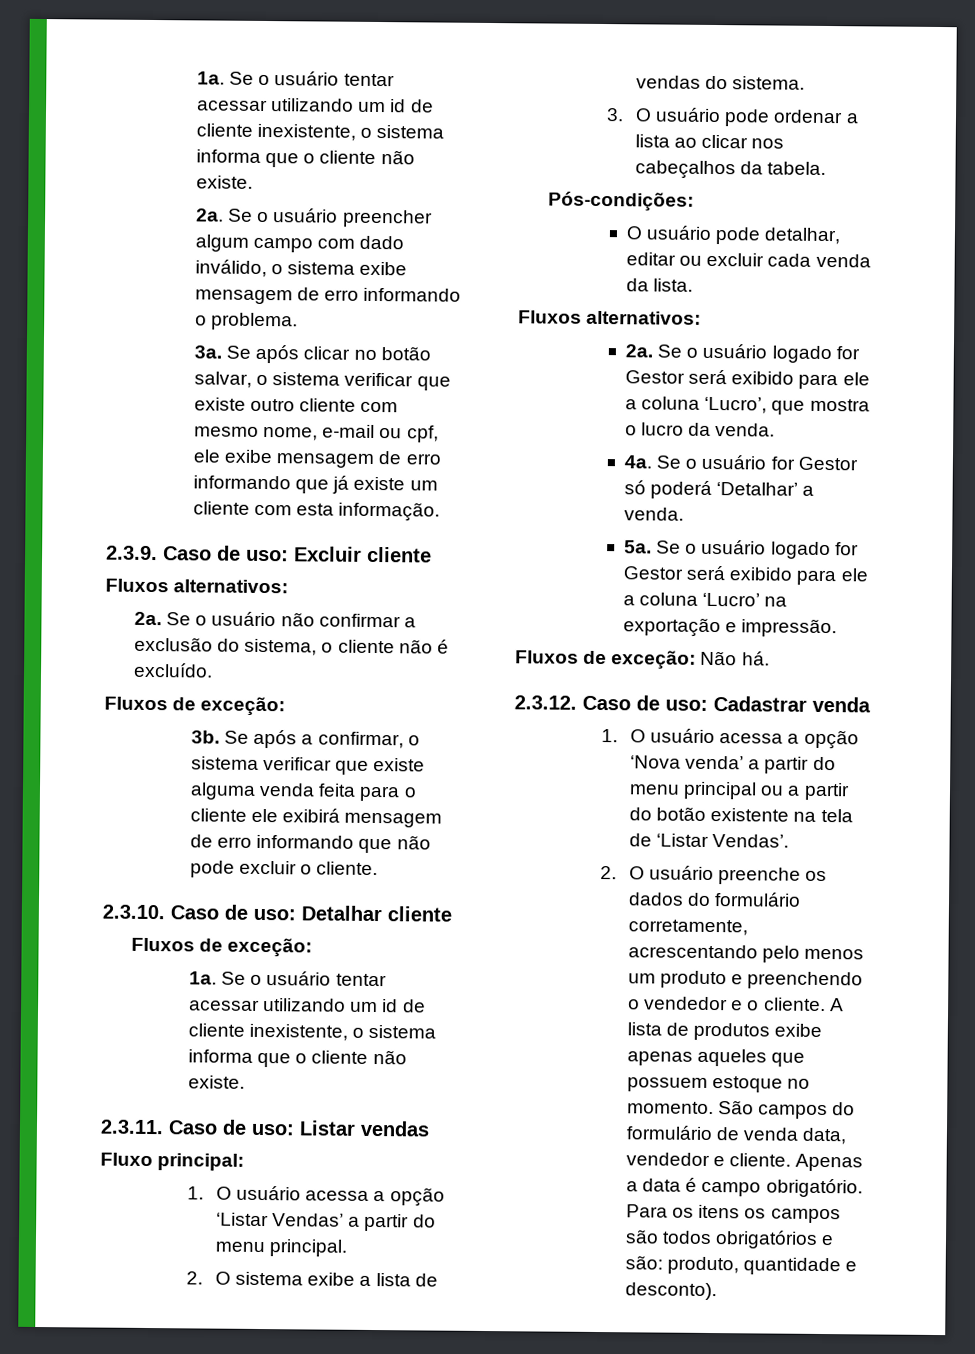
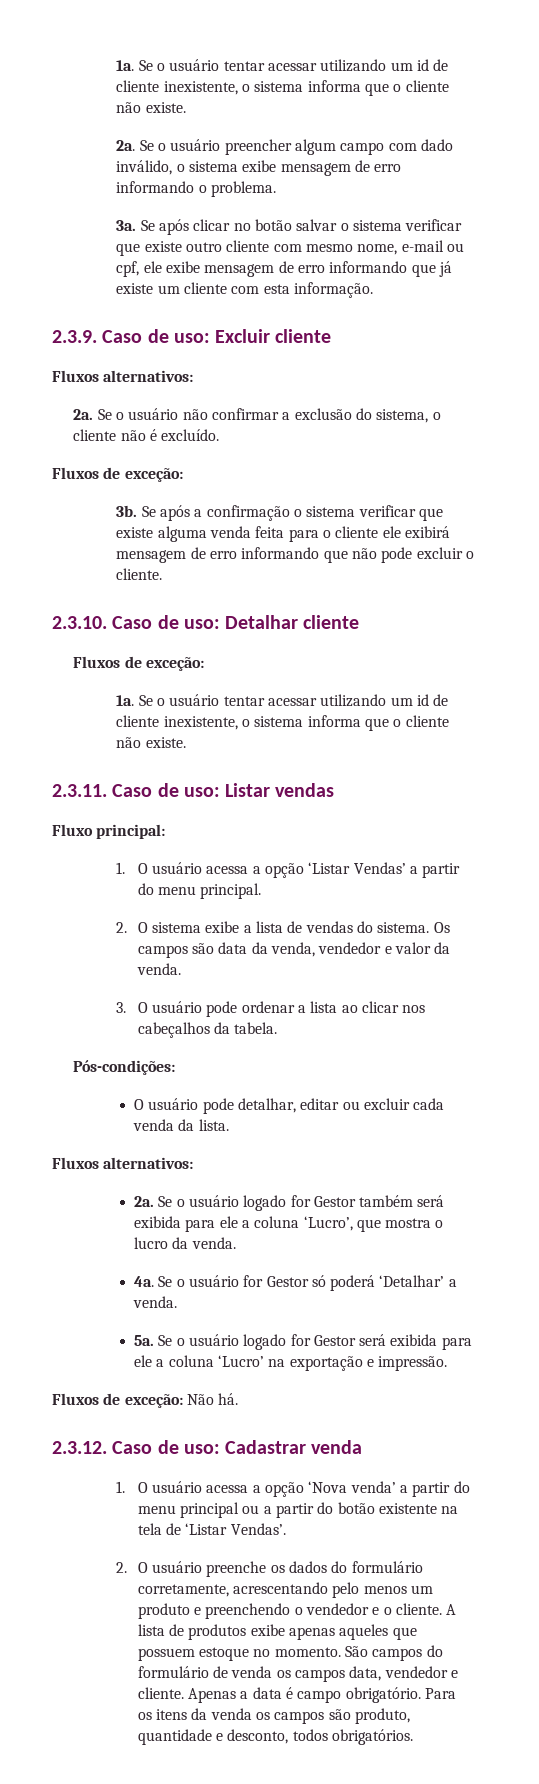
- Se após clicar no botão salvar, o sistema verificar que existe outro cliente com mesmo nome, e-mail ou cpf, ele exibe mensagem de erro informando que já existe um cliente com esta informação.
+ Se após clicar no botão salvar o sistema verificar que existe outro cliente com mesmo nome, e-mail ou cpf, ele exibe mensagem de erro informando que já existe um cliente com esta informação.
- Se após a confirmar, o sistema verificar que existe alguma venda feita para o cliente ele exibirá mensagem de erro informando que não pode excluir o cliente.
+ Se após a confirmação o sistema verificar que existe alguma venda feita para o cliente ele exibirá mensagem de erro informando que não pode excluir o cliente.
+ Os campos são data da venda, vendedor e valor da venda.
- Se o usuário logado for Gestor será exibido para ele a coluna ‘Lucro’, que mostra o lucro da venda.
+ Se o usuário logado for Gestor também será exibida para ele a coluna ‘Lucro’, que mostra o lucro da venda.
- Se o usuário logado for Gestor será exibido para ele a coluna ‘Lucro’ na exportação e impressão.
+ Se o usuário logado for Gestor será exibida para ele a coluna ‘Lucro’ na exportação e impressão.
- São campos do formulário de venda data, vendedor e cliente.
+ São campos do formulário de venda os campos data, vendedor e cliente.
- Para os itens os campos são todos obrigatórios e são: produto, quantidade e desconto).
+ Para os itens da venda os campos são produto, quantidade e desconto, todos obrigatórios.

